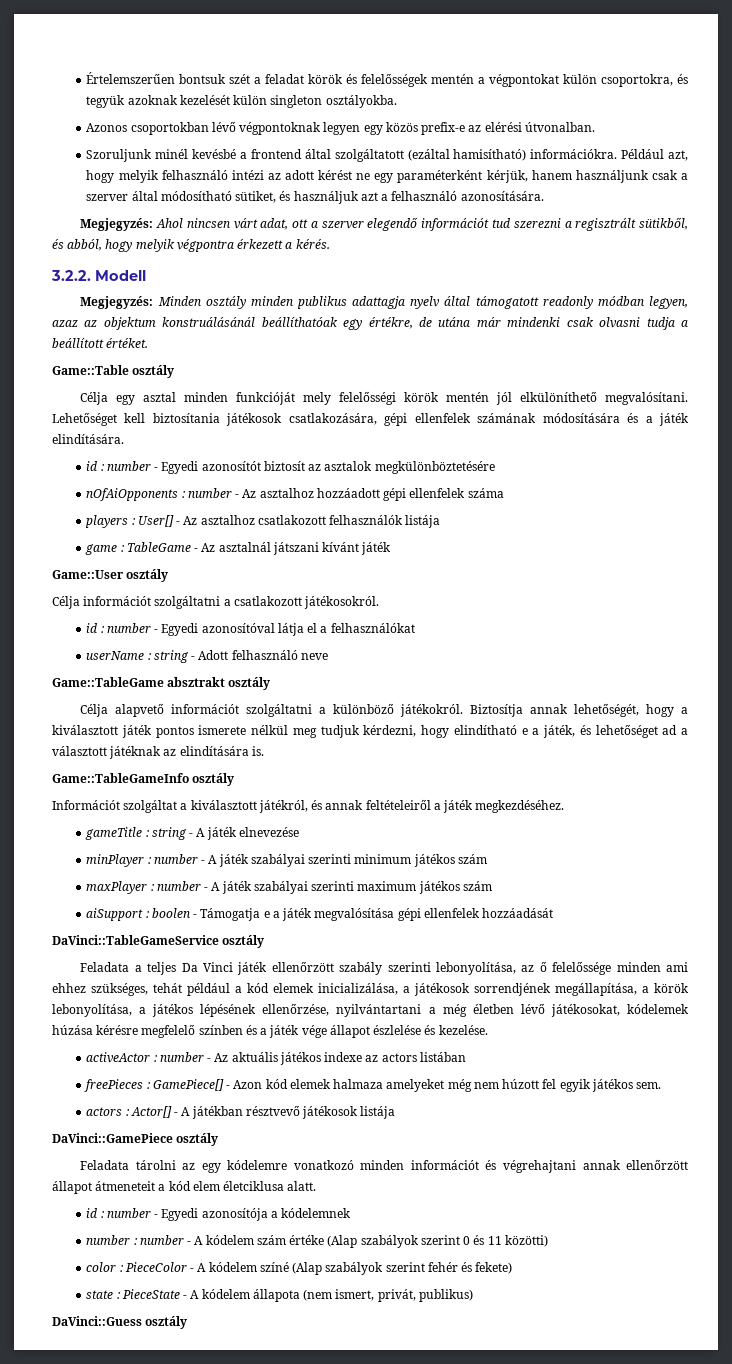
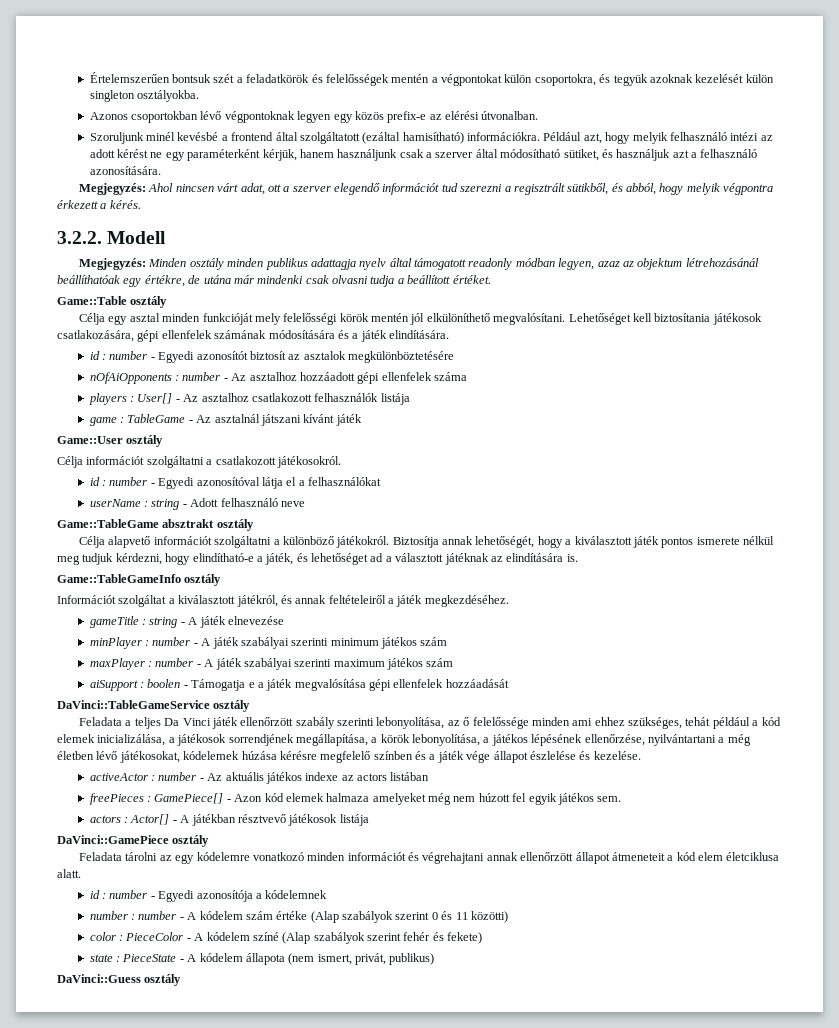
- Értelemszerűen bontsuk szét a feladat körök és felelősségek mentén a végpontokat külön csoportokra, és tegyük azoknak kezelését külön singleton osztályokba.
+ Értelemszerűen bontsuk szét a feladatkörök és felelősségek mentén a végpontokat külön csoportokra, és tegyük azoknak kezelését külön singleton osztályokba.
- Megjegyzés: Minden osztály minden publikus adattagja nyelv által támogatott readonly módban legyen, azaz az objektum konstruálásánál beállíthatóak egy értékre, de utána már mindenki csak olvasni tudja a beállított értéket.
+ Megjegyzés: Minden osztály minden publikus adattagja nyelv által támogatott readonly módban legyen, azaz az objektum létrehozásánál beállíthatóak egy értékre, de utána már mindenki csak olvasni tudja a beállított értéket.
- Biztosítja annak lehetőségét, hogy a kiválasztott játék pontos ismerete nélkül meg tudjuk kérdezni, hogy elindítható e a játék, és lehetőséget ad a választott játéknak az elindítására is.
+ Biztosítja annak lehetőségét, hogy a kiválasztott játék pontos ismerete nélkül meg tudjuk kérdezni, hogy elindítható-e a játék, és lehetőséget ad a választott játéknak az elindítására is.

